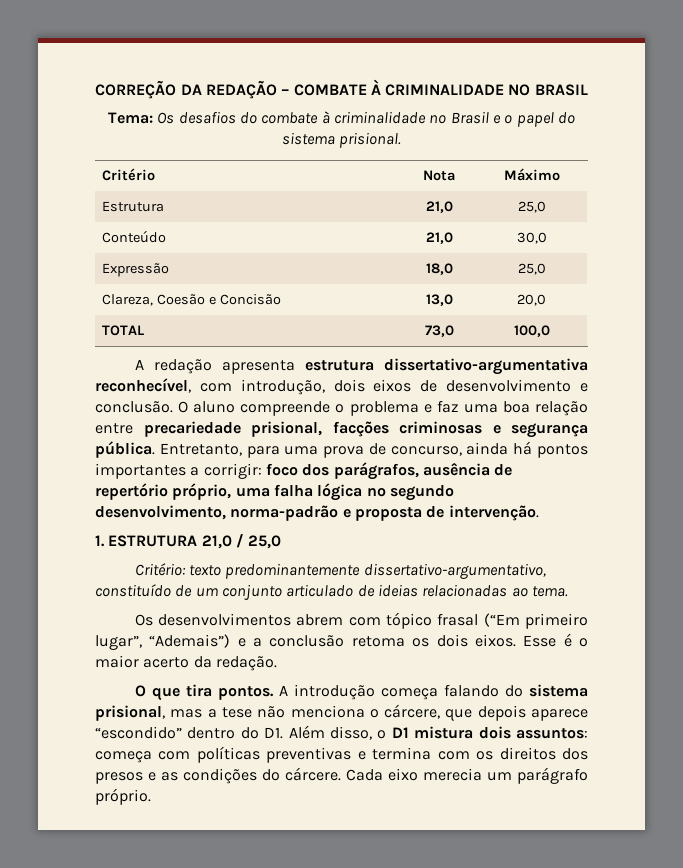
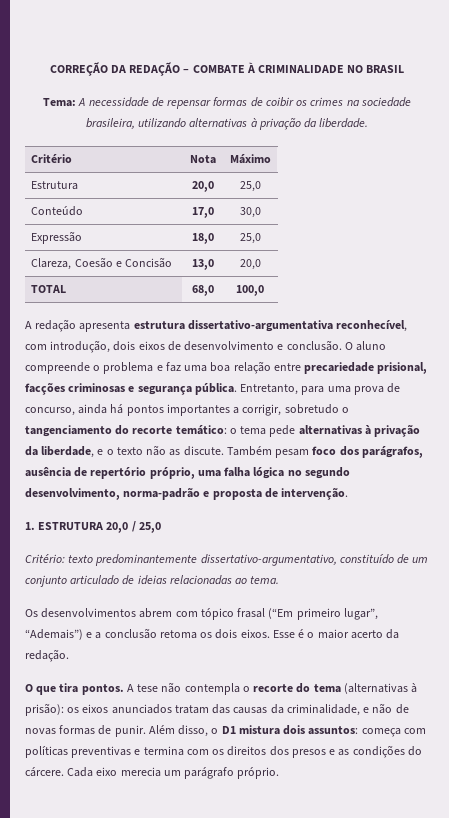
- Tema: Os desafios do combate à criminalidade no Brasil e o papel do sistema prisional.
+ Tema: A necessidade de repensar formas de coibir os crimes na sociedade brasileira, utilizando alternativas à privação da liberdade.
- Estrutura | 21,0 | 25,0
+ Estrutura | 20,0 | 25,0
- Conteúdo | 21,0 | 30,0
+ Conteúdo | 17,0 | 30,0
- TOTAL | 73,0 | 100,0
+ TOTAL | 68,0 | 100,0
- Entretanto, para uma prova de concurso, ainda há pontos importantes a corrigir: foco dos parágrafos, ausência de repertório próprio, uma falha lógica no segundo desenvolvimento, norma-padrão e proposta de intervenção.
+ Entretanto, para uma prova de concurso, ainda há pontos importantes a corrigir, sobretudo o tangenciamento do recorte temático: o tema pede alternativas à privação da liberdade, e o texto não as discute. Também pesam foco dos parágrafos, ausência de repertório próprio, uma falha lógica no segundo desenvolvimento, norma-padrão e proposta de intervenção.
- 1. ESTRUTURA 21,0 / 25,0
+ 1. ESTRUTURA 20,0 / 25,0
- A introdução começa falando do sistema prisional, mas a tese não menciona o cárcere, que depois aparece “escondido” dentro do D1. Além disso, o D1 mistura dois assuntos: começa com políticas preventivas e termina com os direitos dos presos e as condições do cárcere.
+ A tese não contempla o recorte do tema (alternativas à prisão): os eixos anunciados tratam das causas da criminalidade, e não de novas formas de punir. Além disso, o D1 mistura dois assuntos: começa com políticas preventivas e termina com os direitos dos presos e as condições do cárcere.

